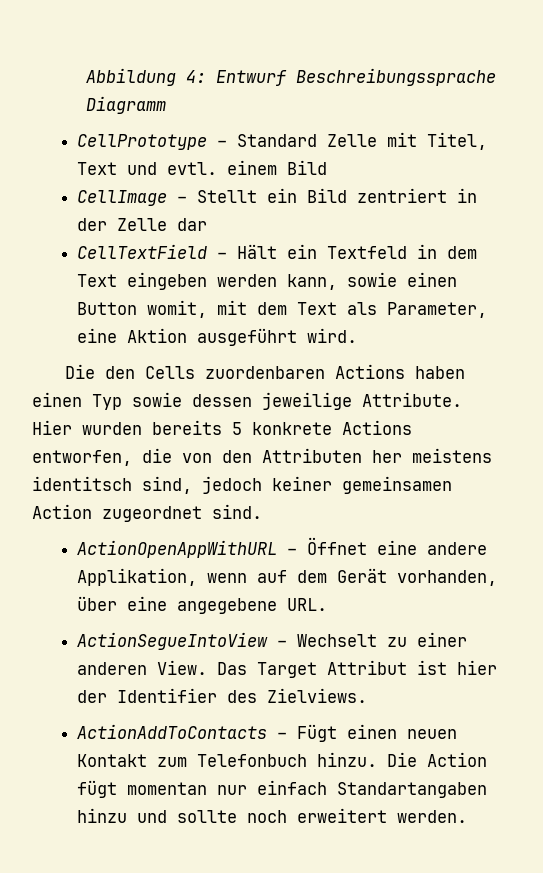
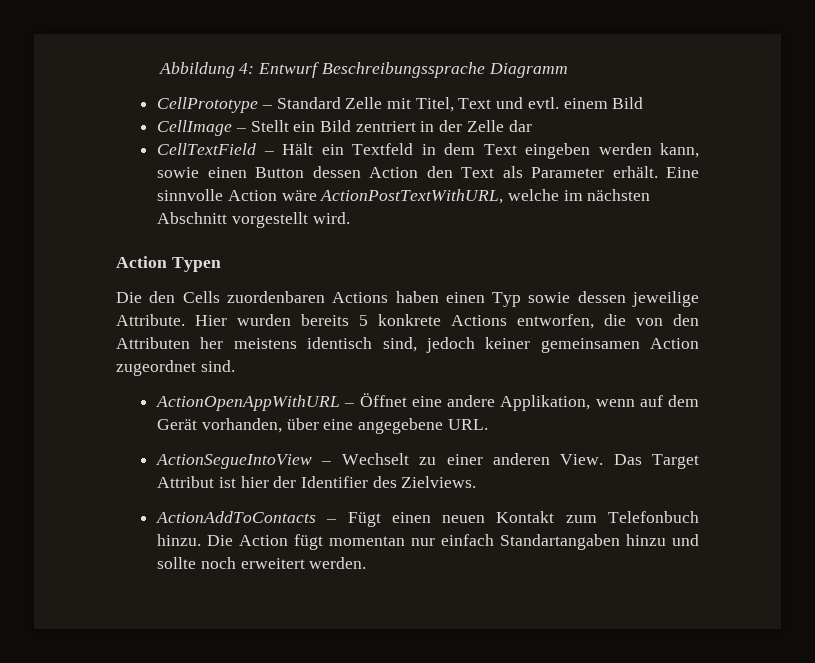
- CellTextField – Hält ein Textfeld in dem Text eingeben werden kann, sowie einen Button womit, mit dem Text als Parameter, eine Aktion ausgeführt wird.
+ CellTextField – Hält ein Textfeld in dem Text eingeben werden kann, sowie einen Button dessen Action den Text als Parameter erhält. Eine sinnvolle Action wäre ActionPostTextWithURL, welche im nächsten Abschnitt vorgestellt wird.
+ Action Typen
- Hier wurden bereits 5 konkrete Actions entworfen, die von den Attributen her meistens identitsch sind, jedoch keiner gemeinsamen Action zugeordnet sind.
+ Hier wurden bereits 5 konkrete Actions entworfen, die von den Attributen her meistens identisch sind, jedoch keiner gemeinsamen Action zugeordnet sind.

